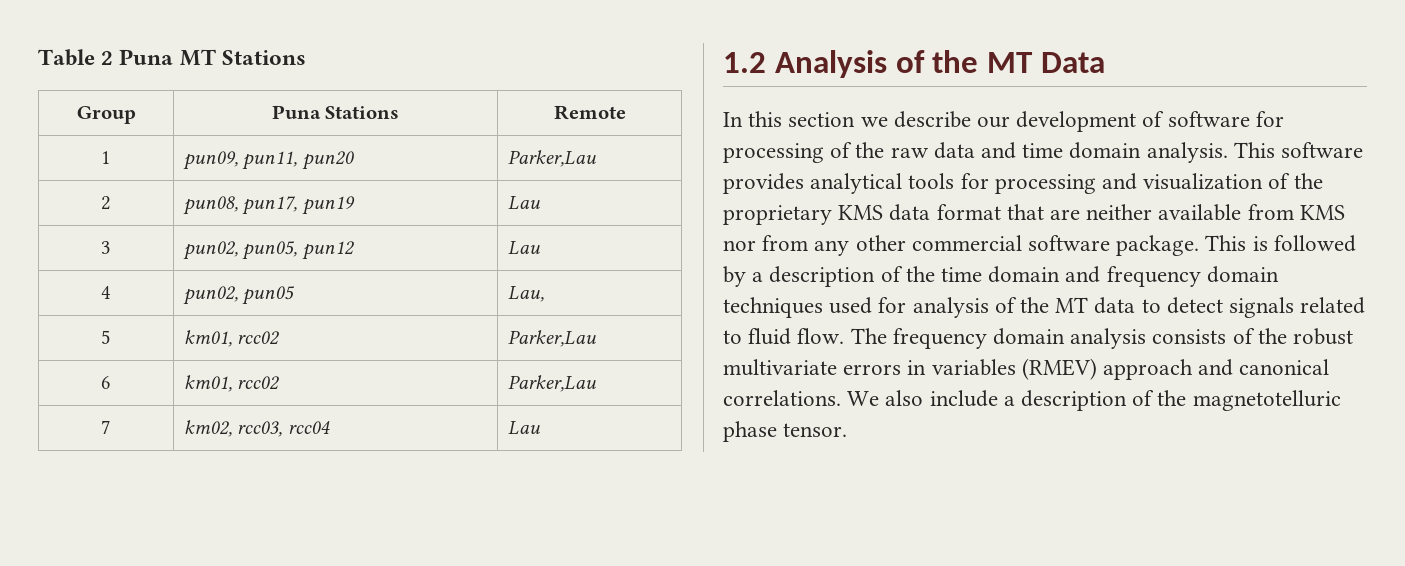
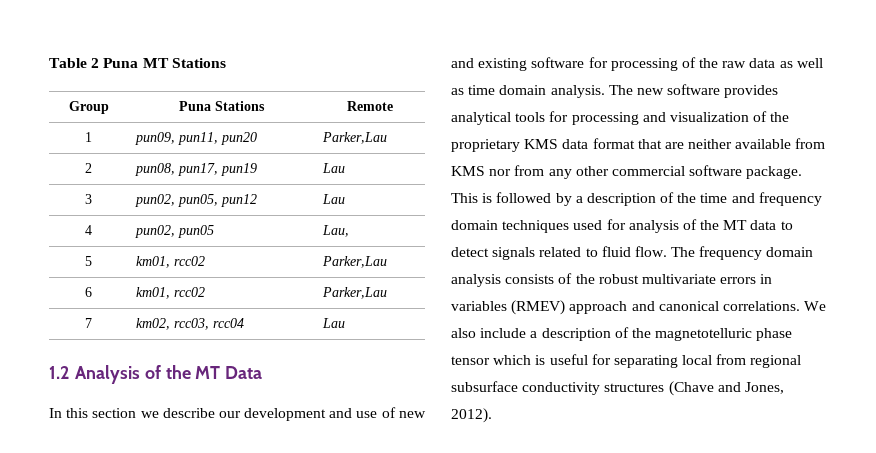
- In this section we describe our development of software for processing of the raw data and time domain analysis.
+ In this section we describe our development and use of new and existing software for processing of the raw data as well as time domain analysis.
- This software provides analytical tools for processing and visualization of the proprietary KMS data format that are neither available from KMS nor from any other commercial software package.
+ The new software provides analytical tools for processing and visualization of the proprietary KMS data format that are neither available from KMS nor from any other commercial software package.
- This is followed by a description of the time domain and frequency domain techniques used for analysis of the MT data to detect signals related to fluid flow.
+ This is followed by a description of the time and frequency domain techniques used for analysis of the MT data to detect signals related to fluid flow.
- We also include a description of the magnetotelluric phase tensor.
+ We also include a description of the magnetotelluric phase tensor which is useful for separating local from regional subsurface conductivity structures (Chave and Jones, 2012).

